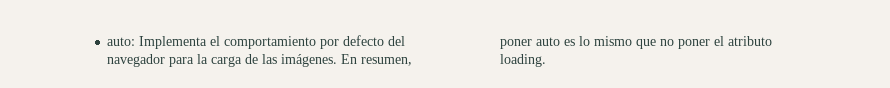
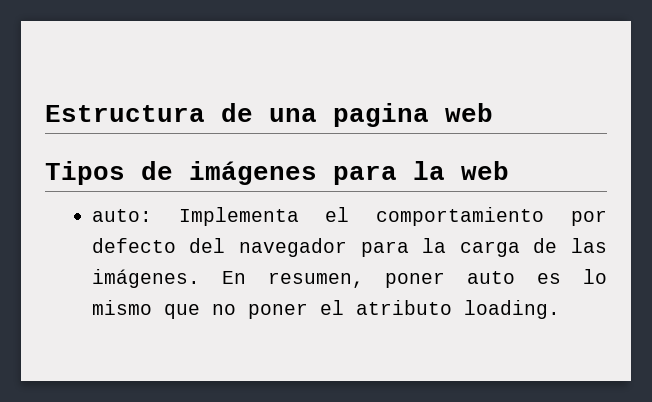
+ Estructura de una pagina web
+ Tipos de imágenes para la web

